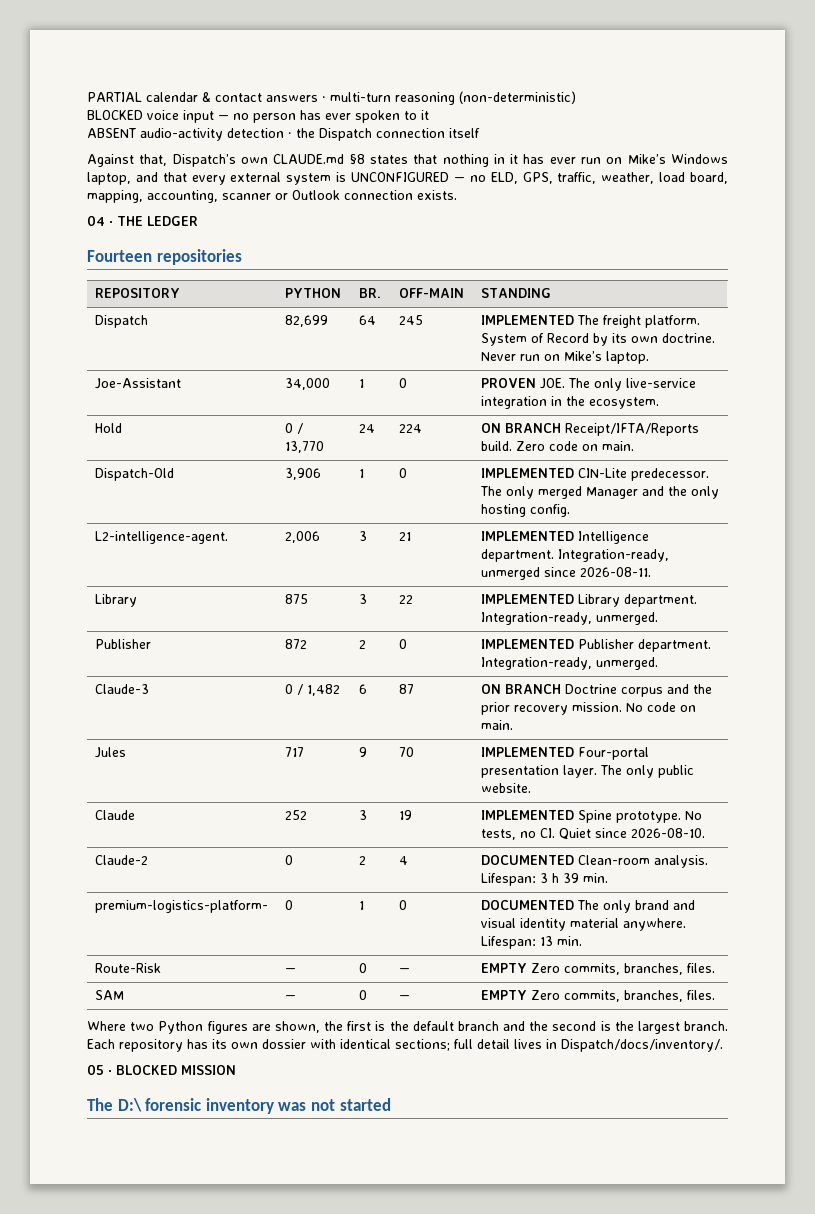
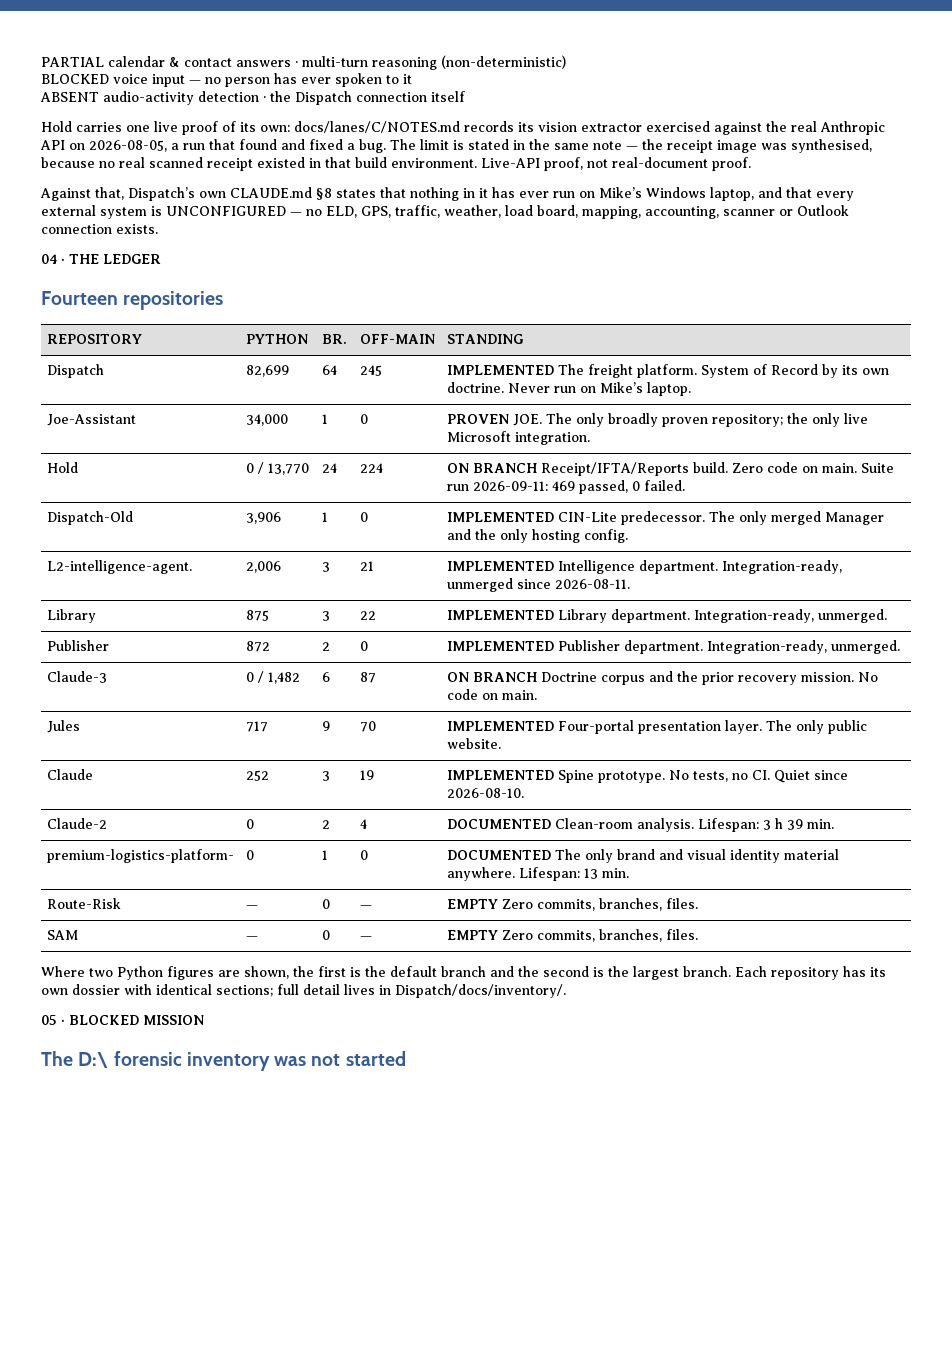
+ Hold carries one live proof of its own: docs/lanes/C/NOTES.md records its vision extractor exercised against the real Anthropic API on 2026-08-05, a run that found and fixed a bug. The limit is stated in the same note — the receipt image was synthesised, because no real scanned receipt existed in that build environment. Live-API proof, not real-document proof.
- Joe-Assistant | 34,000 | 1 | 0 | PROVEN JOE. The only live-service integration in the ecosystem.
+ Joe-Assistant | 34,000 | 1 | 0 | PROVEN JOE. The only broadly proven repository; the only live Microsoft integration.
- Hold | 0 / 13,770 | 24 | 224 | ON BRANCH Receipt/IFTA/Reports build. Zero code on main.
+ Hold | 0 / 13,770 | 24 | 224 | ON BRANCH Receipt/IFTA/Reports build. Zero code on main. Suite run 2026-09-11: 469 passed, 0 failed.

